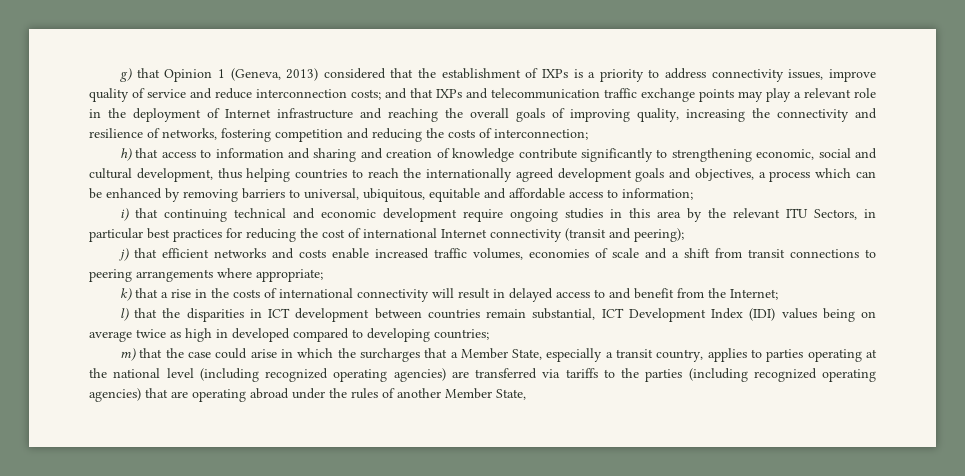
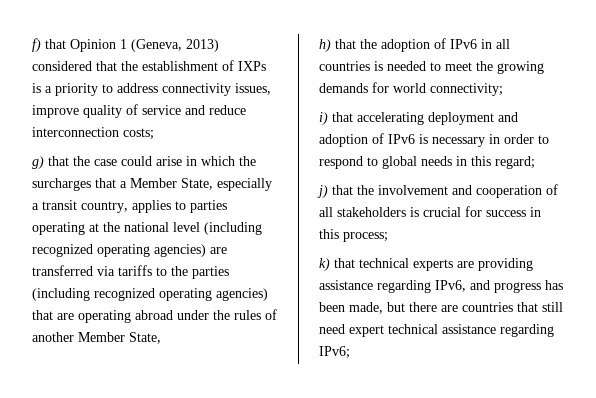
- g) that Opinion 1 (Geneva, 2013) considered that the establishment of IXPs is a priority to address connectivity issues, improve quality of service and reduce interconnection costs; and that IXPs and telecommunication traffic exchange points may play a relevant role in the deployment of Internet infrastructure and reaching the overall goals of improving quality, increasing the connectivity and resilience of networks, fostering competition and reducing the costs of interconnection;
- h) that access to information and sharing and creation of knowledge contribute significantly to strengthening economic, social and cultural development, thus helping countries to reach the internationally agreed development goals and objectives, a process which can be enhanced by removing barriers to universal, ubiquitous, equitable and affordable access to information;
- i) that continuing technical and economic development require ongoing studies in this area by the relevant ITU Sectors, in particular best practices for reducing the cost of international Internet connectivity (transit and peering);
- j) that efficient networks and costs enable increased traffic volumes, economies of scale and a shift from transit connections to peering arrangements where appropriate;
- k) that a rise in the costs of international connectivity will result in delayed access to and benefit from the Internet;
- l) that the disparities in ICT development between countries remain substantial, ICT Development Index (IDI) values being on average twice as high in developed compared to developing countries;
- m) that the case could arise in which the surcharges that a Member State, especially a transit country, applies to parties operating at the national level (including recognized operating agencies) are transferred via tariffs to the parties (including recognized operating agencies) that are operating abroad under the rules of another Member State,
+ f) that Opinion 1 (Geneva, 2013) considered that the establishment of IXPs is a priority to address connectivity issues, improve quality of service and reduce interconnection costs;
+ g) that the case could arise in which the surcharges that a Member State, especially a transit country, applies to parties operating at the national level (including recognized operating agencies) are transferred via tariffs to the parties (including recognized operating agencies) that are operating abroad under the rules of another Member State,
+ h) that the adoption of IPv6 in all countries is needed to meet the growing demands for world connectivity;
+ i) that accelerating deployment and adoption of IPv6 is necessary in order to respond to global needs in this regard;
+ j) that the involvement and cooperation of all stakeholders is crucial for success in this process;
+ k) that technical experts are providing assistance regarding IPv6, and progress has been made, but there are countries that still need expert technical assistance regarding IPv6;

